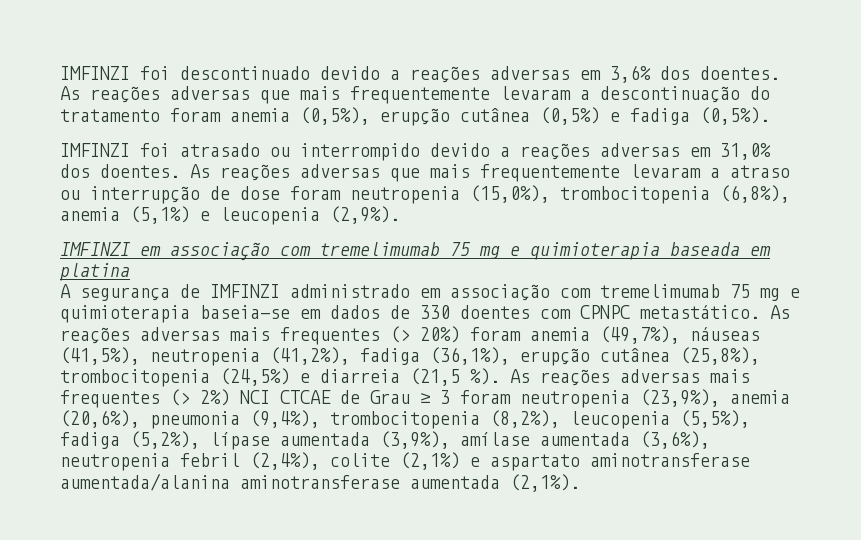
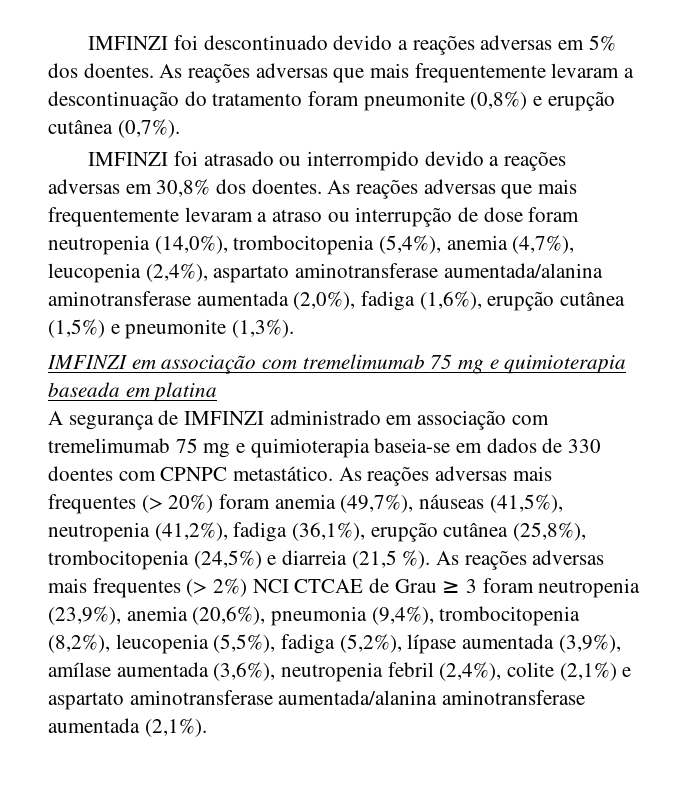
- IMFINZI foi descontinuado devido a reações adversas em 3,6% dos doentes.
+ IMFINZI foi descontinuado devido a reações adversas em 5% dos doentes.
- As reações adversas que mais frequentemente levaram a descontinuação do tratamento foram anemia (0,5%), erupção cutânea (0,5%) e fadiga (0,5%).
+ As reações adversas que mais frequentemente levaram a descontinuação do tratamento foram pneumonite (0,8%) e erupção cutânea (0,7%).
- IMFINZI foi atrasado ou interrompido devido a reações adversas em 31,0% dos doentes.
+ IMFINZI foi atrasado ou interrompido devido a reações adversas em 30,8% dos doentes.
- As reações adversas que mais frequentemente levaram a atraso ou interrupção de dose foram neutropenia (15,0%), trombocitopenia (6,8%), anemia (5,1%) e leucopenia (2,9%).
+ As reações adversas que mais frequentemente levaram a atraso ou interrupção de dose foram neutropenia (14,0%), trombocitopenia (5,4%), anemia (4,7%), leucopenia (2,4%), aspartato aminotransferase aumentada/alanina aminotransferase aumentada (2,0%), fadiga (1,6%), erupção cutânea (1,5%) e pneumonite (1,3%).

